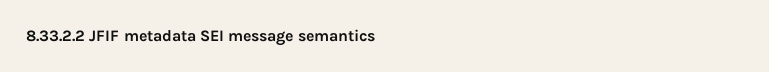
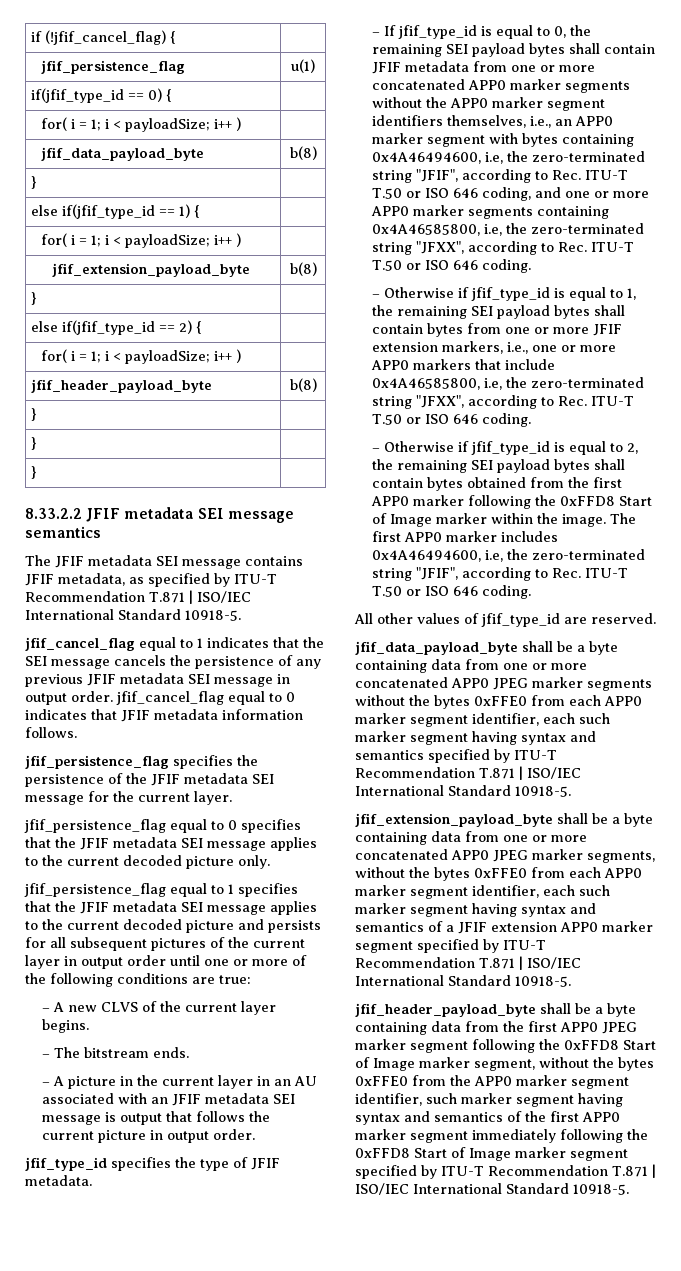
+ if (!jfif_cancel_flag) { |
+ jfif_persistence_flag | u(1)
+ if(jfif_type_id == 0) { |
+ for( i = 1; i < payloadSize; i++ ) |
+ jfif_data_payload_byte | b(8)
+ } |
+ else if(jfif_type_id == 1) { |
+ for( i = 1; i < payloadSize; i++ ) |
+ jfif_extension_payload_byte | b(8)
+ } |
+ else if(jfif_type_id == 2) { |
+ for( i = 1; i < payloadSize; i++ ) |
+ jfif_header_payload_byte | b(8)
+ } |
+ } |
+ } |
+ The JFIF metadata SEI message contains JFIF metadata, as specified by ITU-T Recommendation T.871 | ISO/IEC International Standard 10918-5.
+ jfif_cancel_flag equal to 1 indicates that the SEI message cancels the persistence of any previous JFIF metadata SEI message in output order. jfif_cancel_flag equal to 0 indicates that JFIF metadata information follows.
+ jfif_persistence_flag specifies the persistence of the JFIF metadata SEI message for the current layer.
+ jfif_persistence_flag equal to 0 specifies that the JFIF metadata SEI message applies to the current decoded picture only.
+ jfif_persistence_flag equal to 1 specifies that the JFIF metadata SEI message applies to the current decoded picture and persists for all subsequent pictures of the current layer in output order until one or more of the following conditions are true:
+ – A new CLVS of the current layer begins.
+ – The bitstream ends.
+ – A picture in the current layer in an AU associated with an JFIF metadata SEI message is output that follows the current picture in output order.
+ jfif_type_id specifies the type of JFIF metadata.
+ – If jfif_type_id is equal to 0, the remaining SEI payload bytes shall contain JFIF metadata from one or more concatenated APP0 marker segments without the APP0 marker segment identifiers themselves, i.e., an APP0 marker segment with bytes containing 0x4A46494600, i.e, the zero-terminated string "JFIF", according to Rec. ITU-T T.50 or ISO 646 coding, and one or more APP0 marker segments containing 0x4A46585800, i.e, the zero-terminated string "JFXX", according to Rec. ITU-T T.50 or ISO 646 coding.
+ – Otherwise if jfif_type_id is equal to 1, the remaining SEI payload bytes shall contain bytes from one or more JFIF extension markers, i.e., one or more APP0 markers that include 0x4A46585800, i.e, the zero-terminated string "JFXX", according to Rec. ITU-T T.50 or ISO 646 coding.
+ – Otherwise if jfif_type_id is equal to 2, the remaining SEI payload bytes shall contain bytes obtained from the first APP0 marker following the 0xFFD8 Start of Image marker within the image. The first APP0 marker includes 0x4A46494600, i.e, the zero-terminated string "JFIF", according to Rec. ITU-T T.50 or ISO 646 coding.
+ All other values of jfif_type_id are reserved.
+ jfif_data_payload_byte shall be a byte containing data from one or more concatenated APP0 JPEG marker segments without the bytes 0xFFE0 from each APP0 marker segment identifier, each such marker segment having syntax and semantics specified by ITU-T Recommendation T.871 | ISO/IEC International Standard 10918-5.
+ jfif_extension_payload_byte shall be a byte containing data from one or more concatenated APP0 JPEG marker segments, without the bytes 0xFFE0 from each APP0 marker segment identifier, each such marker segment having syntax and semantics of a JFIF extension APP0 marker segment specified by ITU-T Recommendation T.871 | ISO/IEC International Standard 10918-5.
+ jfif_header_payload_byte shall be a byte containing data from the first APP0 JPEG marker segment following the 0xFFD8 Start of Image marker segment, without the bytes 0xFFE0 from the APP0 marker segment identifier, such marker segment having syntax and semantics of the first APP0 marker segment immediately following the 0xFFD8 Start of Image marker segment specified by ITU-T Recommendation T.871 | ISO/IEC International Standard 10918-5.

